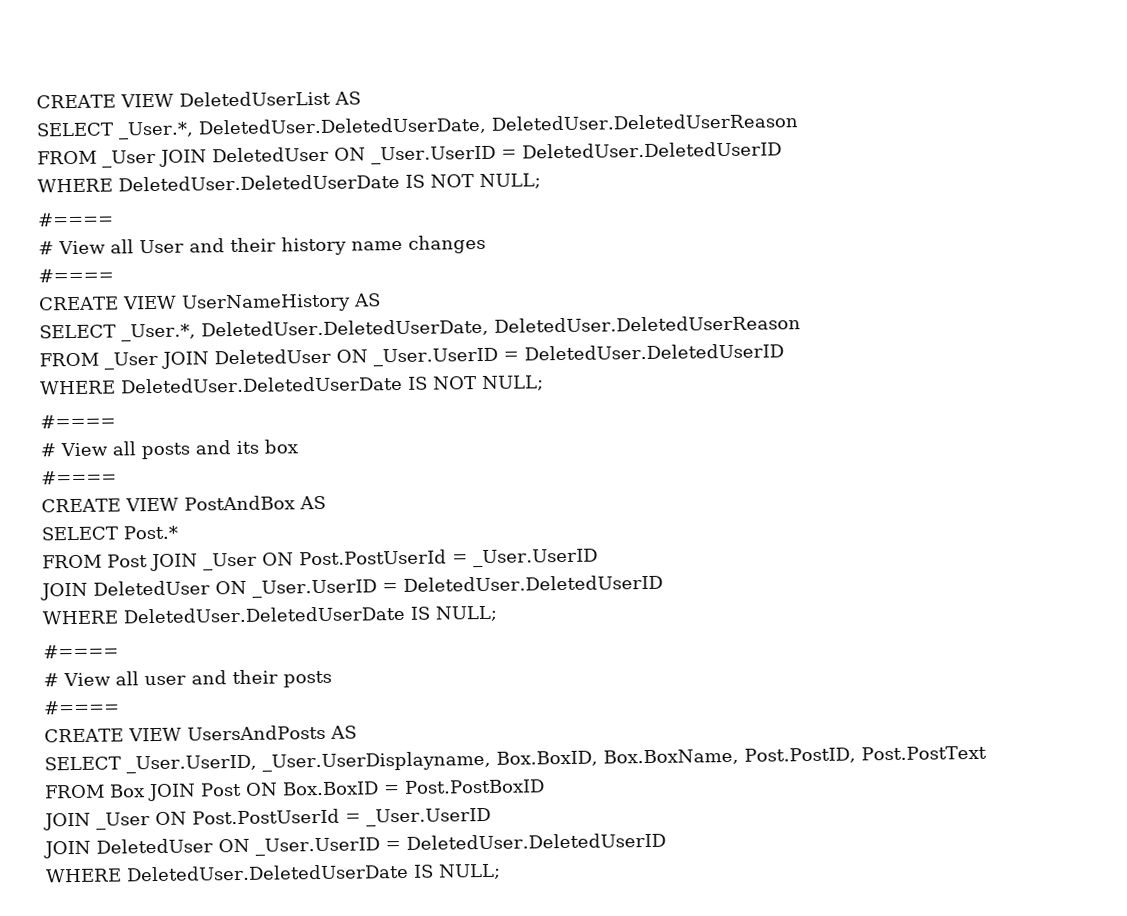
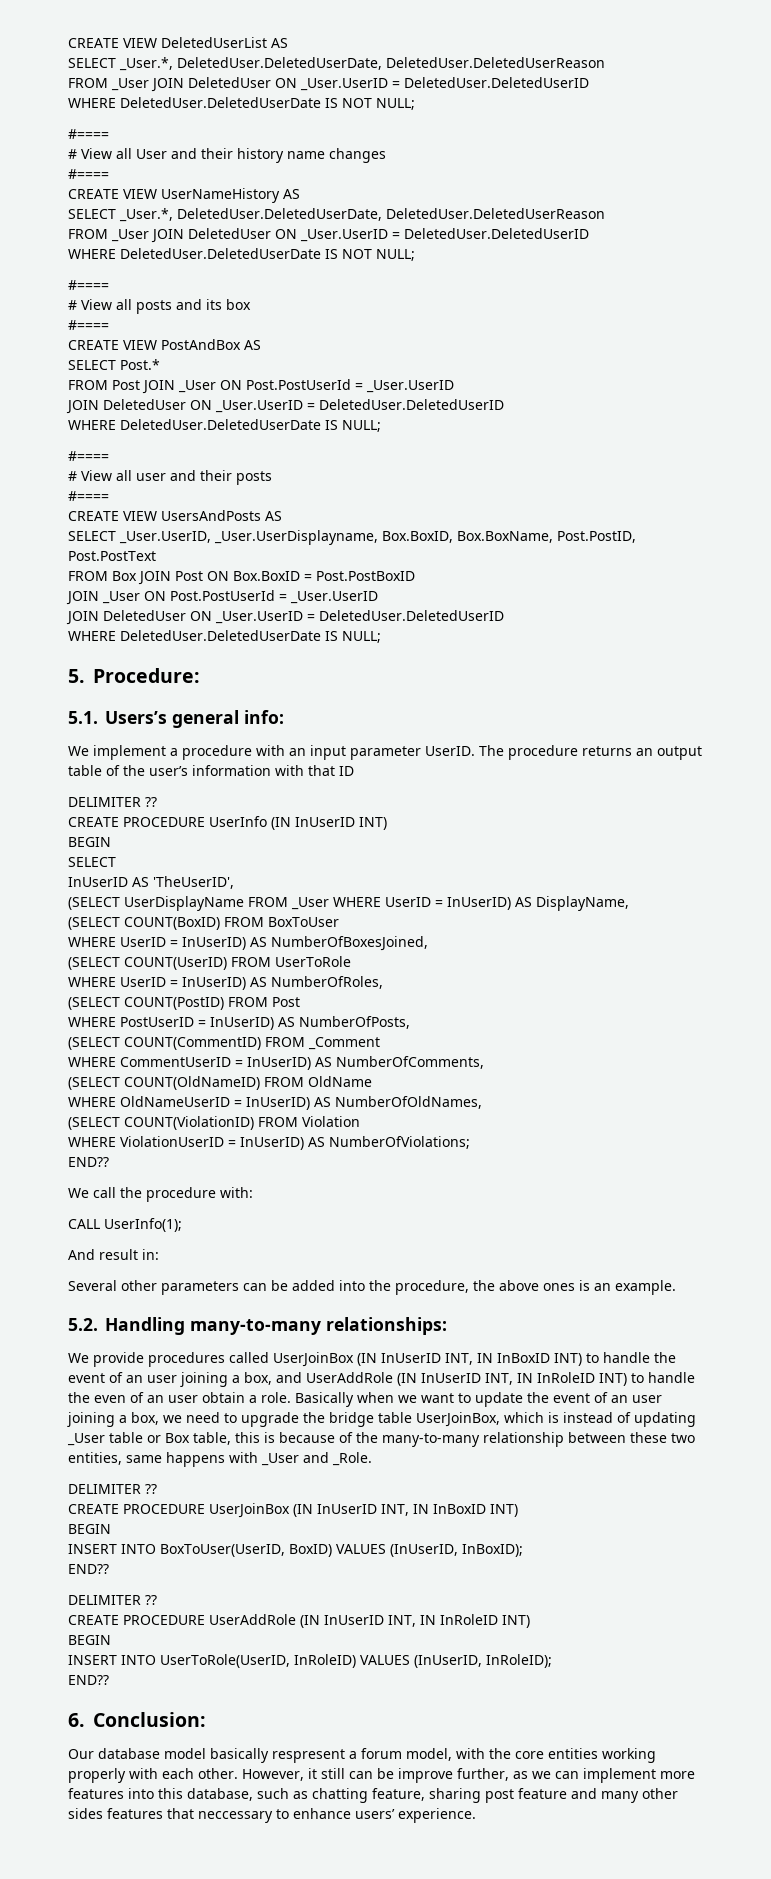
+ 5. Procedure:
+ 5.1. Users’s general info:
+ We implement a procedure with an input parameter UserID. The procedure returns an output table of the user’s information with that ID
+ DELIMITER ??
+ CREATE PROCEDURE UserInfo (IN InUserID INT)
+ BEGIN
+ SELECT
+ InUserID AS 'TheUserID',
+ (SELECT UserDisplayName FROM _User WHERE UserID = InUserID) AS DisplayName,
+ (SELECT COUNT(BoxID) FROM BoxToUser
+ WHERE UserID = InUserID) AS NumberOfBoxesJoined,
+ (SELECT COUNT(UserID) FROM UserToRole
+ WHERE UserID = InUserID) AS NumberOfRoles,
+ (SELECT COUNT(PostID) FROM Post
+ WHERE PostUserID = InUserID) AS NumberOfPosts,
+ (SELECT COUNT(CommentID) FROM _Comment
+ WHERE CommentUserID = InUserID) AS NumberOfComments,
+ (SELECT COUNT(OldNameID) FROM OldName
+ WHERE OldNameUserID = InUserID) AS NumberOfOldNames,
+ (SELECT COUNT(ViolationID) FROM Violation
+ WHERE ViolationUserID = InUserID) AS NumberOfViolations;
+ END??
+ We call the procedure with:
+ CALL UserInfo(1);
+ And result in:
+ Several other parameters can be added into the procedure, the above ones is an example.
+ 5.2. Handling many-to-many relationships:
+ We provide procedures called UserJoinBox (IN InUserID INT, IN InBoxID INT) to handle the event of an user joining a box, and UserAddRole (IN InUserID INT, IN InRoleID INT) to handle the even of an user obtain a role. Basically when we want to update the event of an user joining a box, we need to upgrade the bridge table UserJoinBox, which is instead of updating _User table or Box table, this is because of the many-to-many relationship between these two entities, same happens with _User and _Role.
+ DELIMITER ??
+ CREATE PROCEDURE UserJoinBox (IN InUserID INT, IN InBoxID INT)
+ BEGIN
+ INSERT INTO BoxToUser(UserID, BoxID) VALUES (InUserID, InBoxID);
+ END??
+ DELIMITER ??
+ CREATE PROCEDURE UserAddRole (IN InUserID INT, IN InRoleID INT)
+ BEGIN
+ INSERT INTO UserToRole(UserID, InRoleID) VALUES (InUserID, InRoleID);
+ END??
+ 6. Conclusion:
+ Our database model basically respresent a forum model, with the core entities working properly with each other. However, it still can be improve further, as we can implement more features into this database, such as chatting feature, sharing post feature and many other sides features that neccessary to enhance users’ experience.

